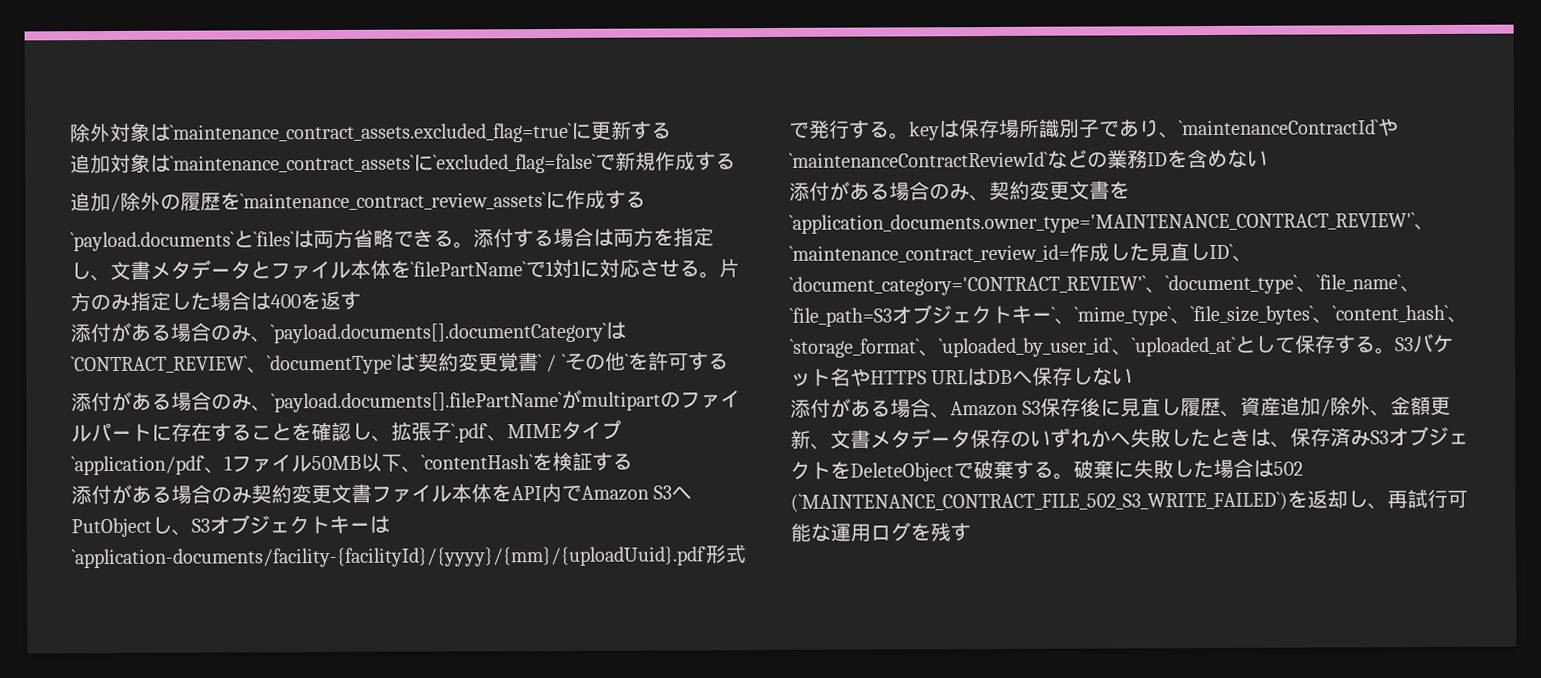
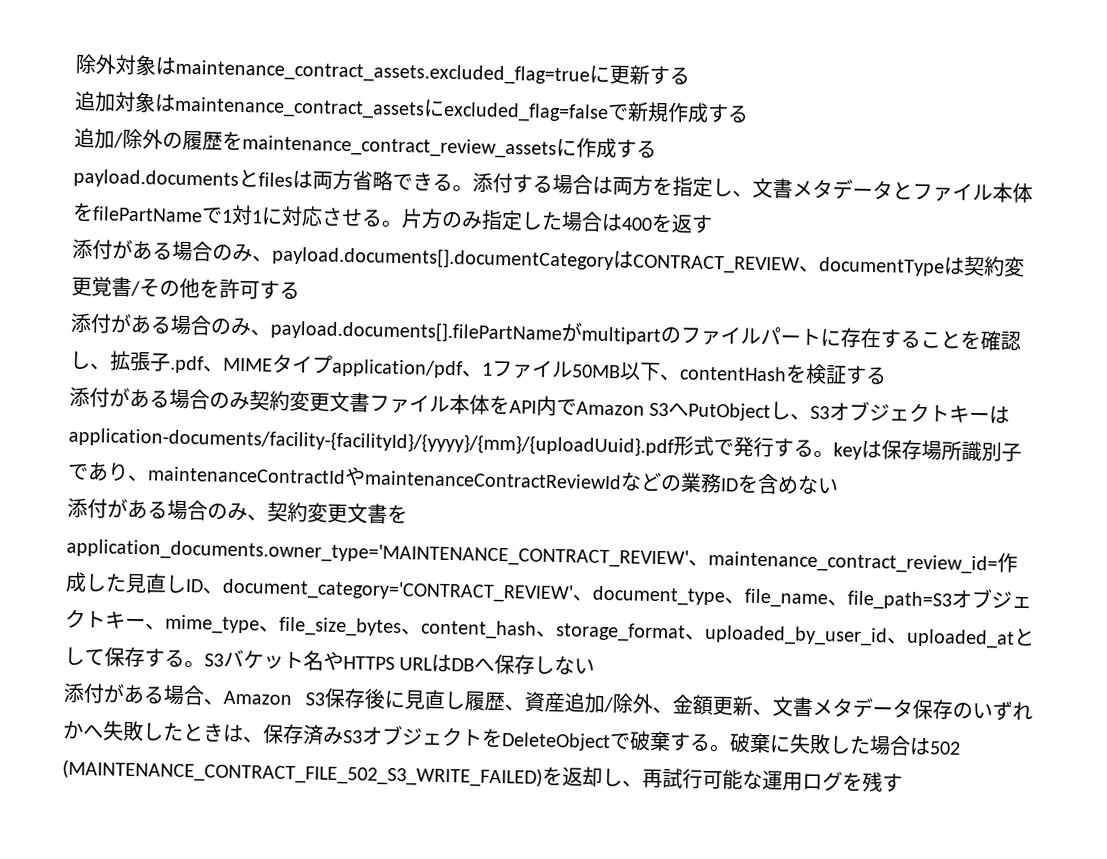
- 除外対象は`maintenance_contract_assets.excluded_flag=true`に更新する
+ 除外対象はmaintenance_contract_assets.excluded_flag=trueに更新する
- 追加対象は`maintenance_contract_assets`に`excluded_flag=false`で新規作成する
+ 追加対象はmaintenance_contract_assetsにexcluded_flag=falseで新規作成する
- 追加/除外の履歴を`maintenance_contract_review_assets`に作成する
+ 追加/除外の履歴をmaintenance_contract_review_assetsに作成する
- `payload.documents`と`files`は両方省略できる。
+ payload.documentsとfilesは両方省略できる。
- 添付する場合は両方を指定し、文書メタデータとファイル本体を`filePartName`で1対1に対応させる。
+ 添付する場合は両方を指定し、文書メタデータとファイル本体をfilePartNameで1対1に対応させる。
- 添付がある場合のみ、`payload.documents[].documentCategory`は`CONTRACT_REVIEW`、`documentType`は`契約変更覚書` / `その他`を許可する
+ 添付がある場合のみ、payload.documents[].documentCategoryはCONTRACT_REVIEW、documentTypeは契約変更覚書/その他を許可する
- 添付がある場合のみ、`payload.documents[].filePartName`がmultipartのファイルパートに存在することを確認し、拡張子`.pdf`、MIMEタイプ`application/pdf`、1ファイル50MB以下、`contentHash`を検証する
+ 添付がある場合のみ、payload.documents[].filePartNameがmultipartのファイルパートに存在することを確認し、拡張子.pdf、MIMEタイプapplication/pdf、1ファイル50MB以下、contentHashを検証する
- 添付がある場合のみ契約変更文書ファイル本体をAPI内でAmazon S3へPutObjectし、S3オブジェクトキーは`application-documents/facility-{facilityId}/{yyyy}/{mm}/{uploadUuid}.pdf`形式で発行する。keyは保存場所識別子であり、`maintenanceContractId`や`maintenanceContractReviewId`などの業務IDを含めない
+ 添付がある場合のみ契約変更文書ファイル本体をAPI内でAmazon S3へPutObjectし、S3オブジェクトキーはapplication-documents/facility-{facilityId}/{yyyy}/{mm}/{uploadUuid}.pdf形式で発行する。keyは保存場所識別子であり、maintenanceContractIdやmaintenanceContractReviewIdなどの業務IDを含めない
- 添付がある場合のみ、契約変更文書を`application_documents.owner_type='MAINTENANCE_CONTRACT_REVIEW'`、`maintenance_contract_review_id=作成した見直しID`、`document_category='CONTRACT_REVIEW'`、`document_type`、`file_name`、`file_path=S3オブジェクトキー`、`mime_type`、`file_size_bytes`、`content_hash`、`storage_format`、`uploaded_by_user_id`、`uploaded_at`として保存する。
+ 添付がある場合のみ、契約変更文書をapplication_documents.owner_type='MAINTENANCE_CONTRACT_REVIEW'、maintenance_contract_review_id=作成した見直しID、document_category='CONTRACT_REVIEW'、document_type、file_name、file_path=S3オブジェクトキー、mime_type、file_size_bytes、content_hash、storage_format、uploaded_by_user_id、uploaded_atとして保存する。
- 破棄に失敗した場合は502 (`MAINTENANCE_CONTRACT_FILE_502_S3_WRITE_FAILED`)を返却し、再試行可能な運用ログを残す
+ 破棄に失敗した場合は502 (MAINTENANCE_CONTRACT_FILE_502_S3_WRITE_FAILED)を返却し、再試行可能な運用ログを残す

